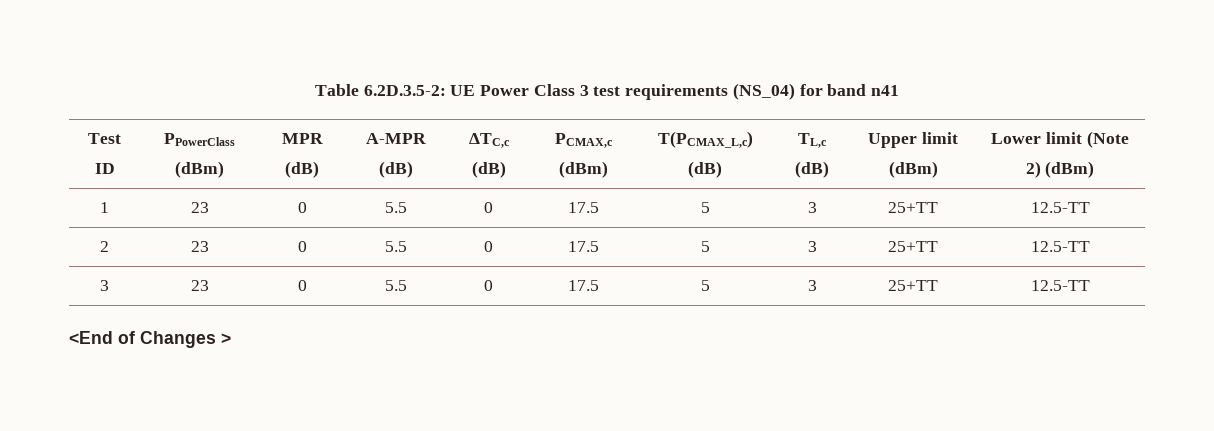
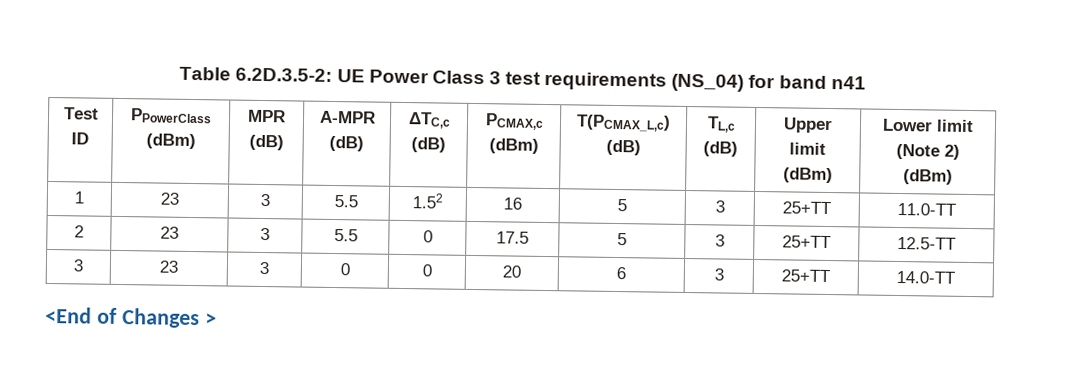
- 1 | 23 | 0 | 5.5 | 0 | 17.5 | 5 | 3 | 25+TT | 12.5-TT
+ 1 | 23 | 3 | 5.5 | 1.52 | 16 | 5 | 3 | 25+TT | 11.0-TT
- 2 | 23 | 0 | 5.5 | 0 | 17.5 | 5 | 3 | 25+TT | 12.5-TT
+ 2 | 23 | 3 | 5.5 | 0 | 17.5 | 5 | 3 | 25+TT | 12.5-TT
- 3 | 23 | 0 | 5.5 | 0 | 17.5 | 5 | 3 | 25+TT | 12.5-TT
+ 3 | 23 | 3 | 0 | 0 | 20 | 6 | 3 | 25+TT | 14.0-TT

